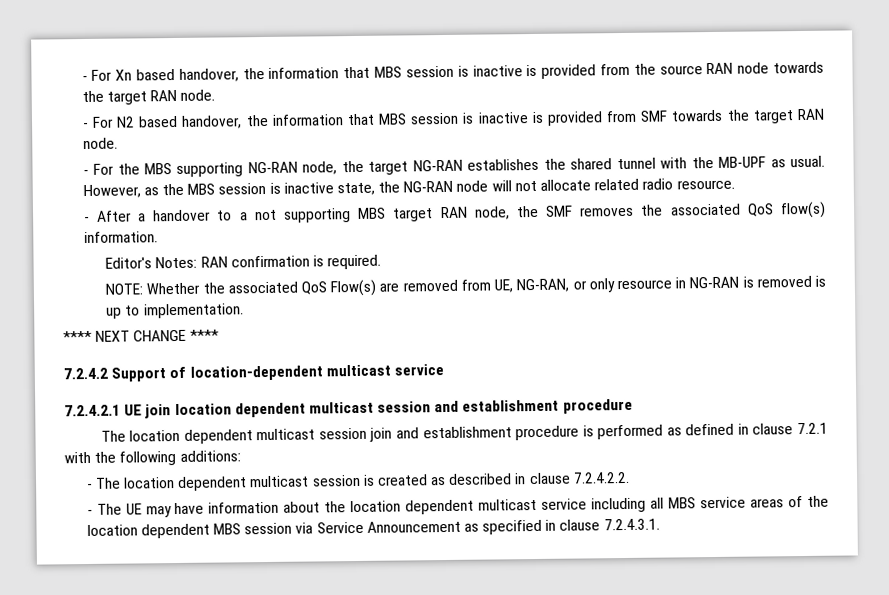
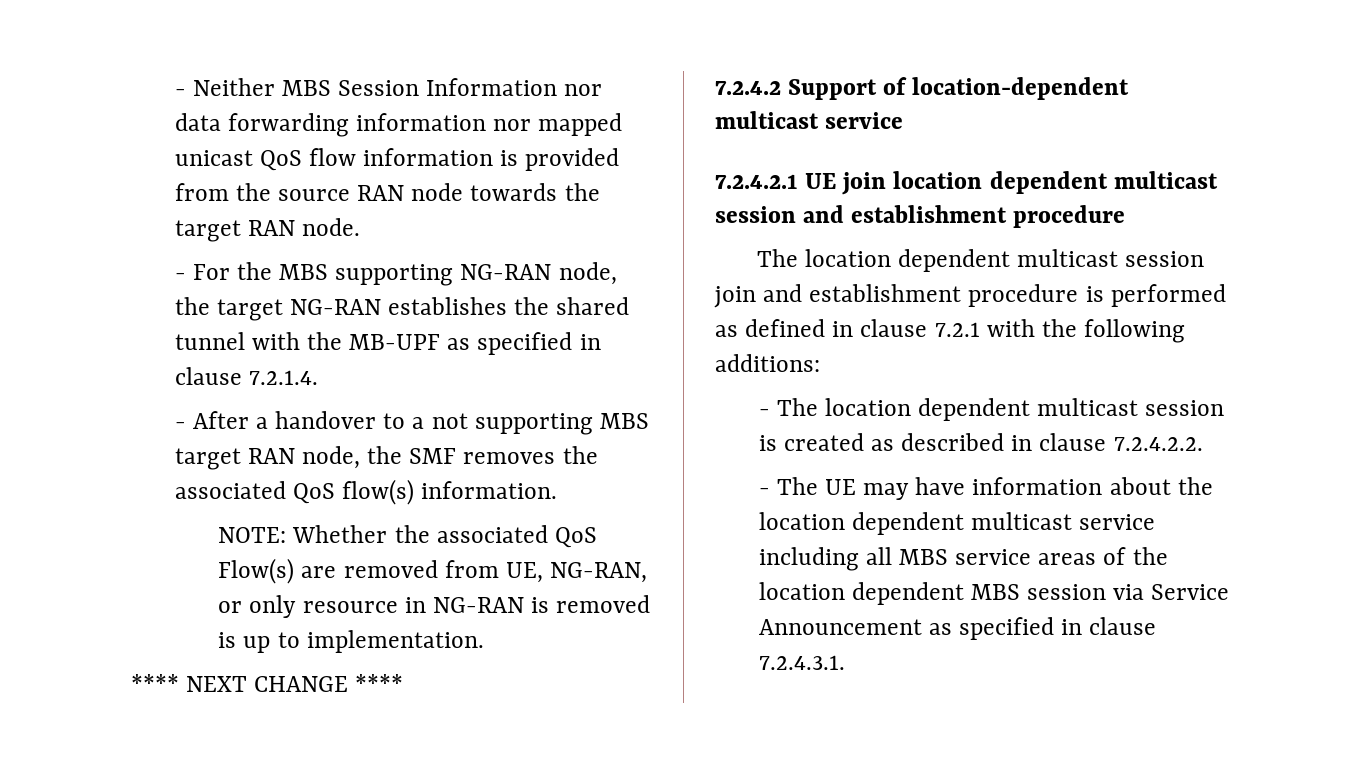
- - For Xn based handover, the information that MBS session is inactive is provided from the source RAN node towards the target RAN node.
+ - Neither MBS Session Information nor data forwarding information nor mapped unicast QoS flow information is provided from the source RAN node towards the target RAN node.
- - For N2 based handover, the information that MBS session is inactive is provided from SMF towards the target RAN node.
- - For the MBS supporting NG-RAN node, the target NG-RAN establishes the shared tunnel with the MB-UPF as usual. However, as the MBS session is inactive state, the NG-RAN node will not allocate related radio resource.
+ - For the MBS supporting NG-RAN node, the target NG-RAN establishes the shared tunnel with the MB-UPF as specified in clause 7.2.1.4.
- Editor's Notes: RAN confirmation is required.

